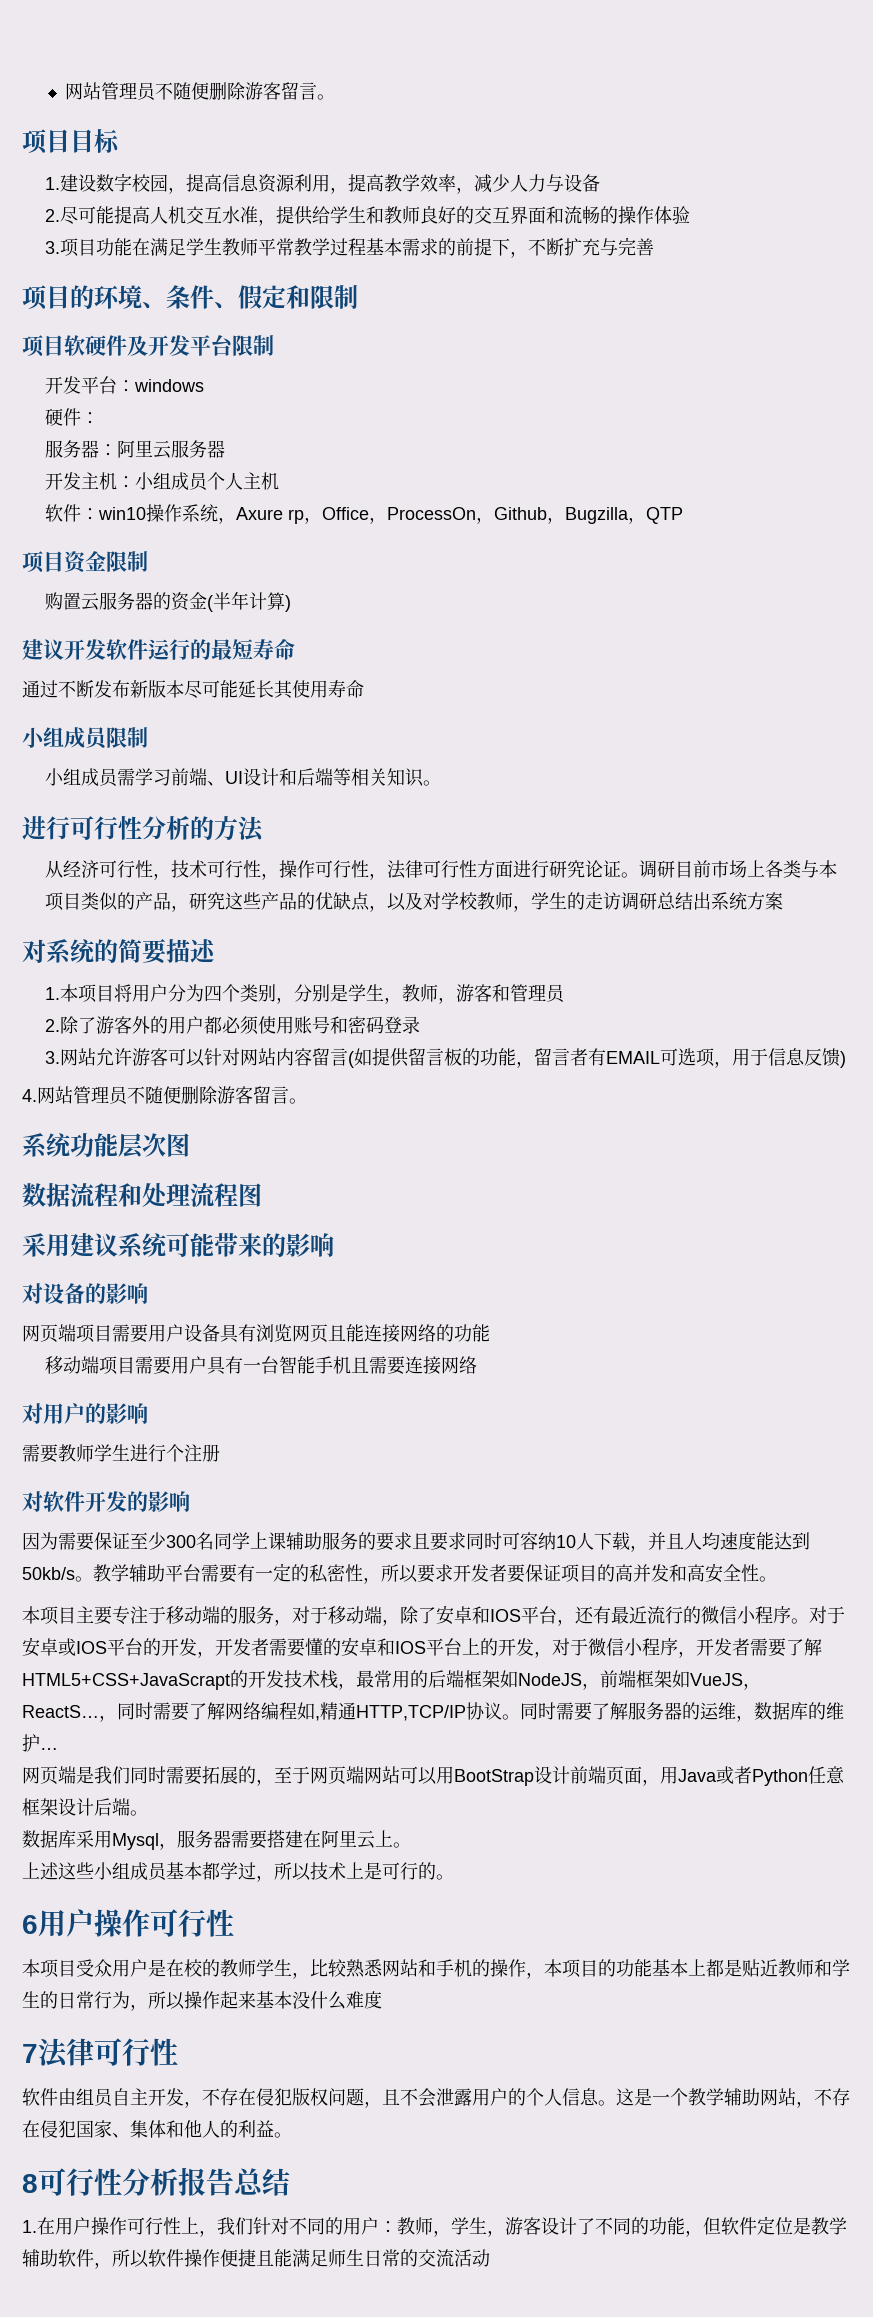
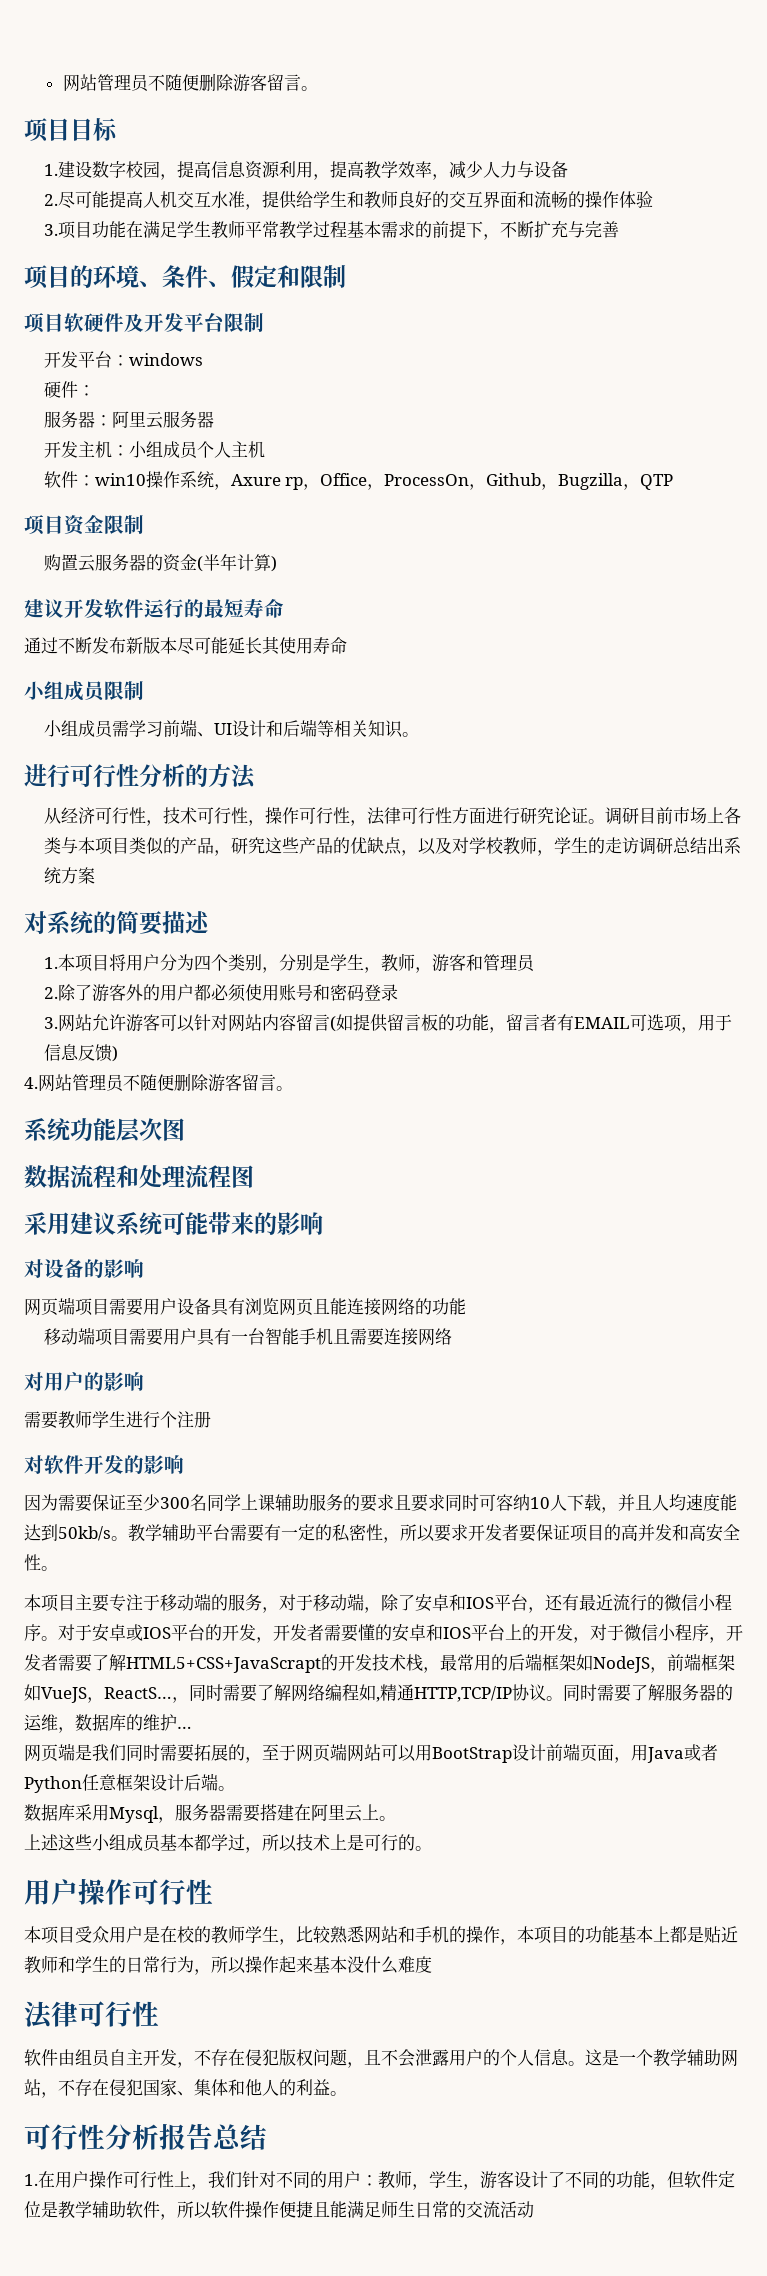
  上述这些小组成员基本都学过，所以技术上是可行的。
- 6用户操作可行性
+ 用户操作可行性
  本项目受众用户是在校的教师学生，比较熟悉网站和手机的操作，本项目的功能基本上都是贴近教师和学生的日常行为，所以操作起来基本没什么难度
- 7法律可行性
+ 法律可行性
- 8可行性分析报告总结
+ 可行性分析报告总结

